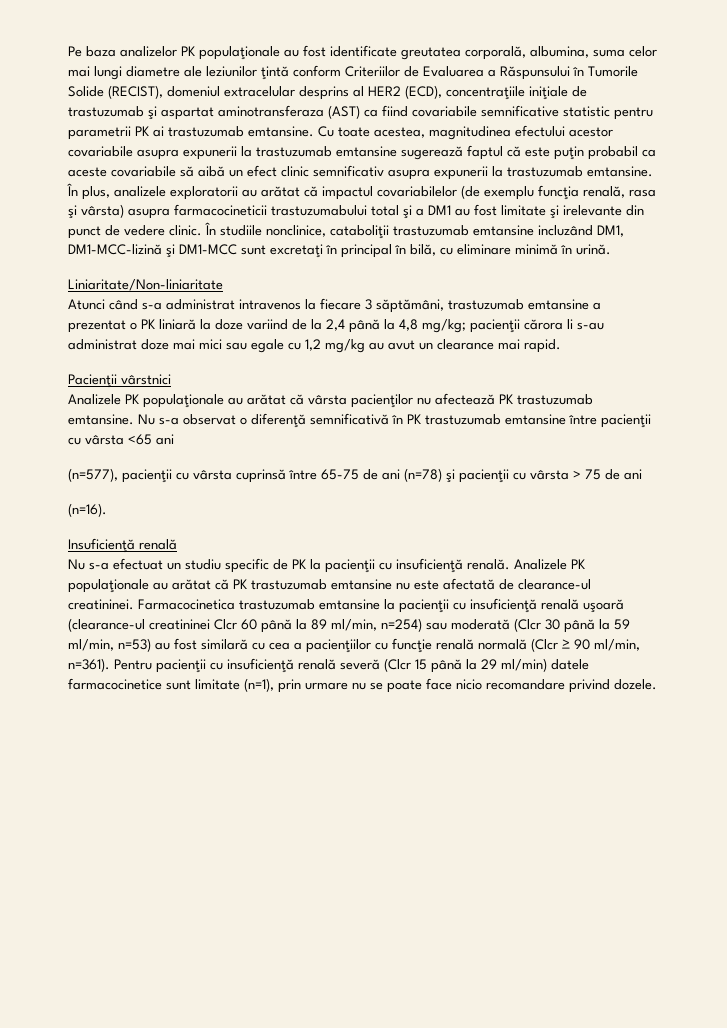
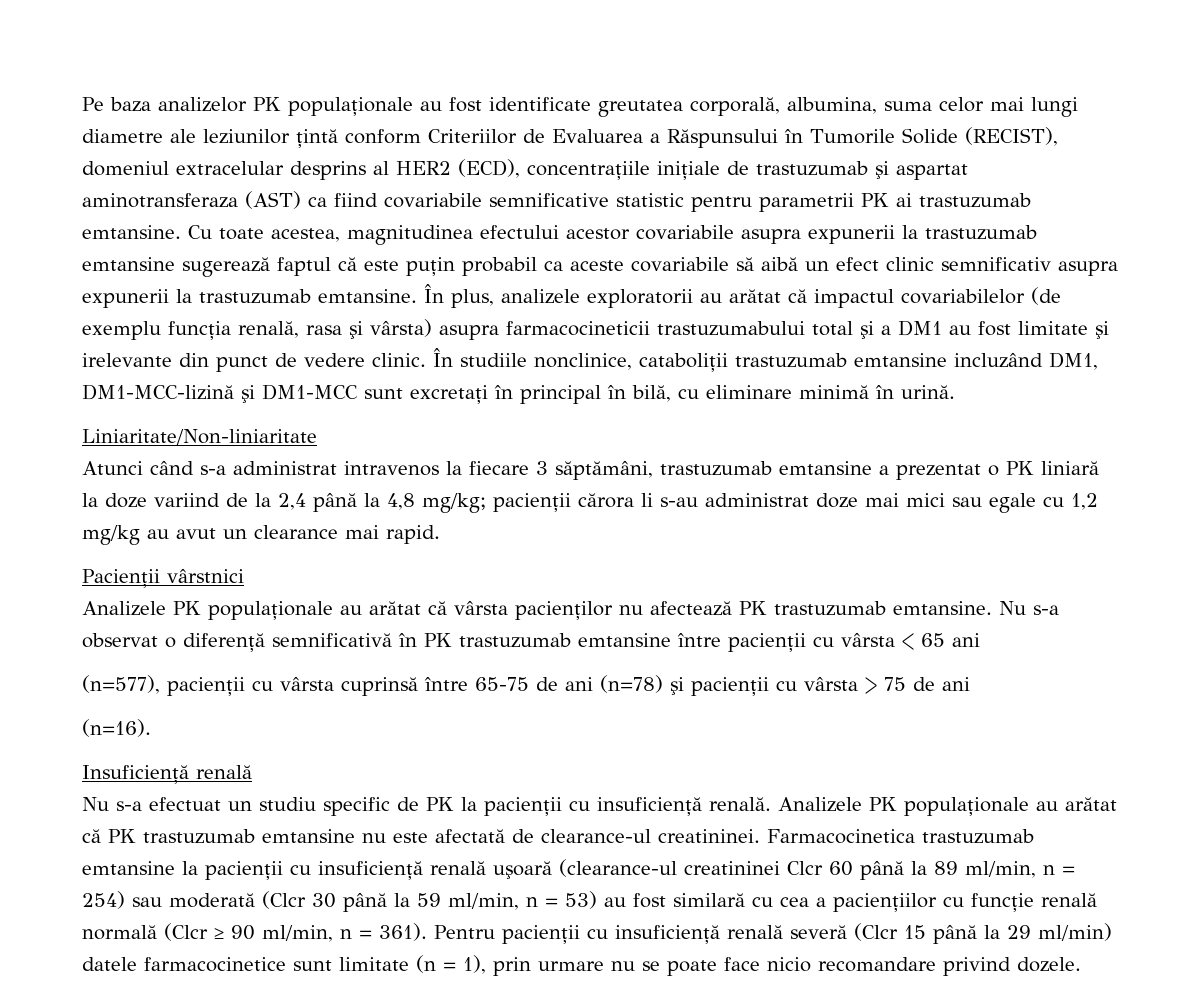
- Nu s-a observat o diferenţă semnificativă în PK trastuzumab emtansine între pacienţii cu vârsta <65 ani
+ Nu s-a observat o diferenţă semnificativă în PK trastuzumab emtansine între pacienţii cu vârsta < 65 ani
- Farmacocinetica trastuzumab emtansine la pacienţii cu insuficienţă renală uşoară (clearance-ul creatininei Clcr 60 până la 89 ml/min, n=254) sau moderată (Clcr 30 până la 59 ml/min, n=53) au fost similară cu cea a pacienţiilor cu funcţie renală normală (Clcr ≥ 90 ml/min, n=361).
+ Farmacocinetica trastuzumab emtansine la pacienţii cu insuficienţă renală uşoară (clearance-ul creatininei Clcr 60 până la 89 ml/min, n = 254) sau moderată (Clcr 30 până la 59 ml/min, n = 53) au fost similară cu cea a pacienţiilor cu funcţie renală normală (Clcr ≥ 90 ml/min, n = 361).
- Pentru pacienţii cu insuficienţă renală severă (Clcr 15 până la 29 ml/min) datele farmacocinetice sunt limitate (n=1), prin urmare nu se poate face nicio recomandare privind dozele.
+ Pentru pacienţii cu insuficienţă renală severă (Clcr 15 până la 29 ml/min) datele farmacocinetice sunt limitate (n = 1), prin urmare nu se poate face nicio recomandare privind dozele.

